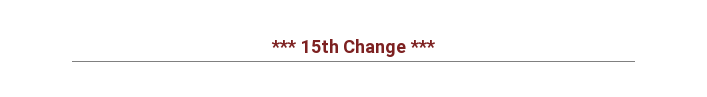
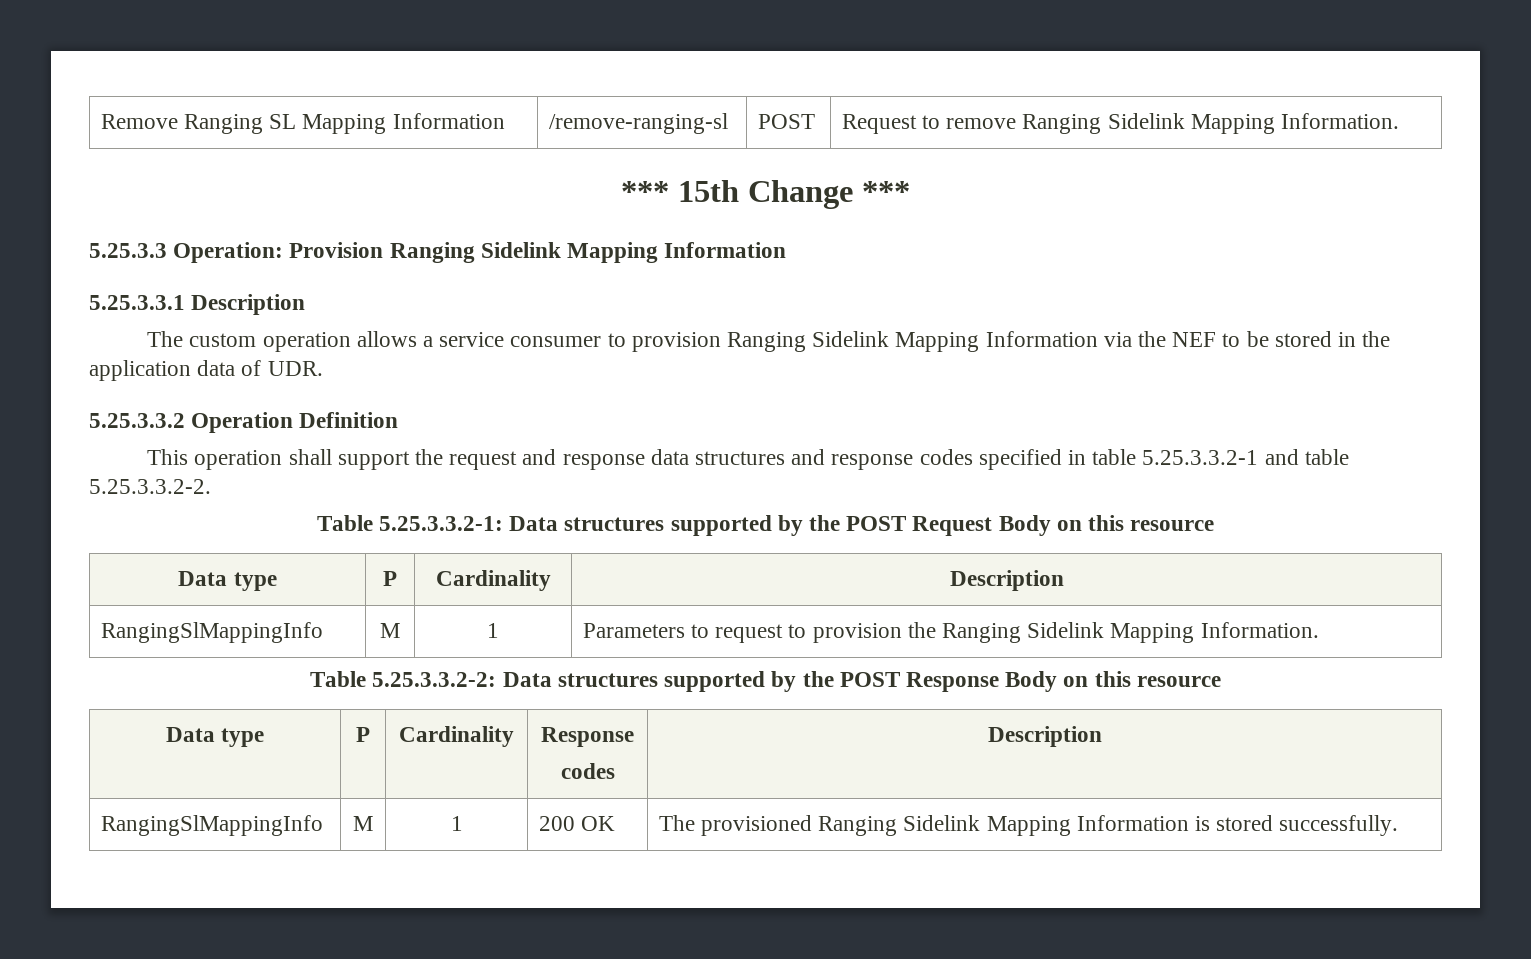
+ Remove Ranging SL Mapping Information | /remove-ranging-sl | POST | Request to remove Ranging Sidelink Mapping Information.
  *** 15th Change ***
+ 5.25.3.3 Operation: Provision Ranging Sidelink Mapping Information
+ 5.25.3.3.1 Description
+ The custom operation allows a service consumer to provision Ranging Sidelink Mapping Information via the NEF to be stored in the application data of UDR.
+ 5.25.3.3.2 Operation Definition
+ This operation shall support the request and response data structures and response codes specified in table 5.25.3.3.2-1 and table 5.25.3.3.2-2.
+ Table 5.25.3.3.2-1: Data structures supported by the POST Request Body on this resource
+ Data type | P | Cardinality | Description
+ RangingSlMappingInfo | M | 1 | Parameters to request to provision the Ranging Sidelink Mapping Information.
+ Table 5.25.3.3.2-2: Data structures supported by the POST Response Body on this resource
+ Data type | P | Cardinality | Response
+ codes | Description
+ RangingSlMappingInfo | M | 1 | 200 OK | The provisioned Ranging Sidelink Mapping Information is stored successfully.

